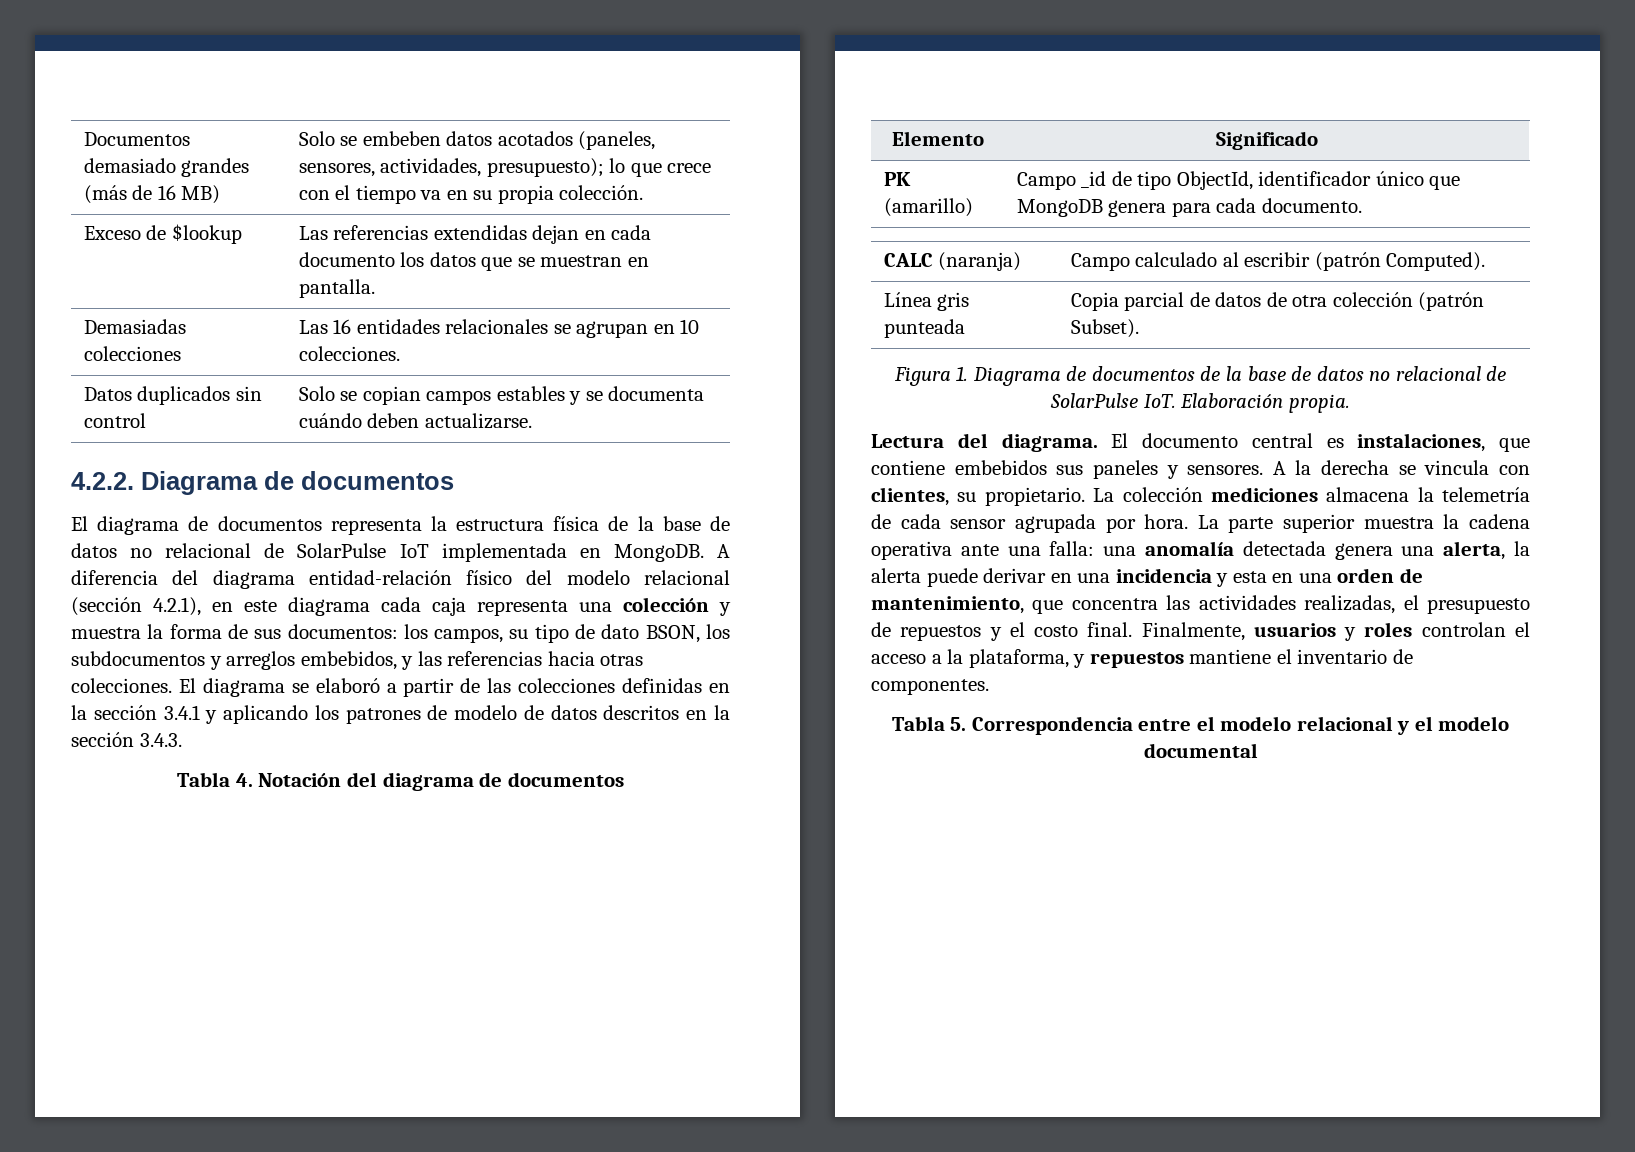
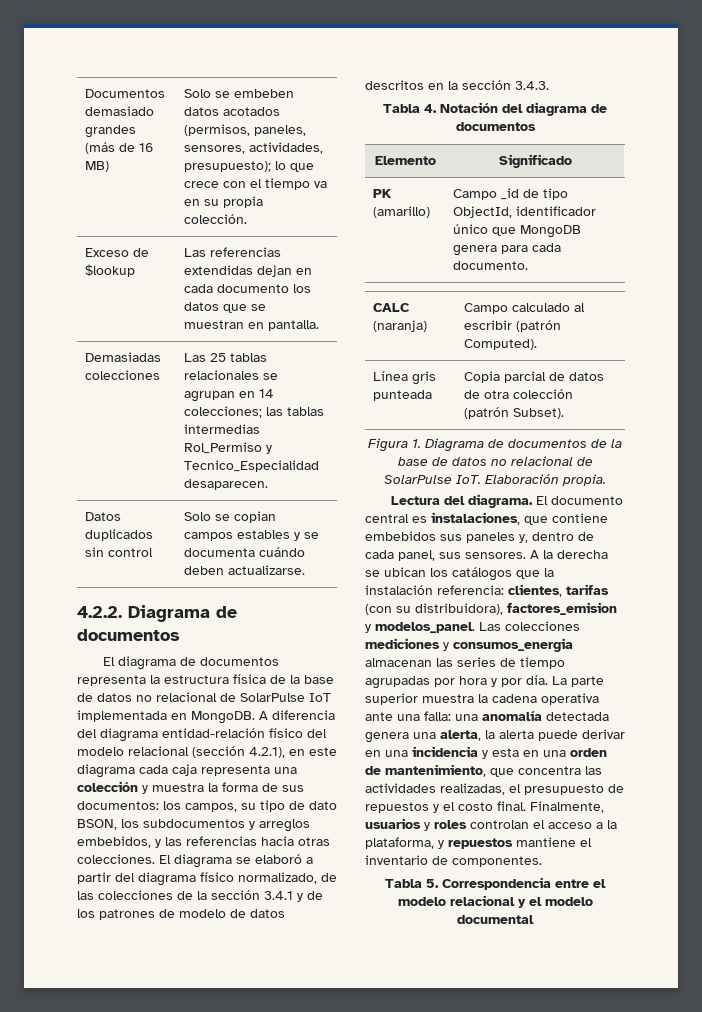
- Documentos demasiado grandes (más de 16 MB) | Solo se embeben datos acotados (paneles, sensores, actividades, presupuesto); lo que crece con el tiempo va en su propia colección.
+ Documentos demasiado grandes (más de 16 MB) | Solo se embeben datos acotados (permisos, paneles, sensores, actividades, presupuesto); lo que crece con el tiempo va en su propia colección.
- Demasiadas colecciones | Las 16 entidades relacionales se agrupan en 10 colecciones.
+ Demasiadas colecciones | Las 25 tablas relacionales se agrupan en 14 colecciones; las tablas intermedias Rol_Permiso y Tecnico_Especialidad desaparecen.
- El diagrama se elaboró a partir de las colecciones definidas en la sección 3.4.1 y aplicando los patrones de modelo de datos descritos en la sección 3.4.3.
+ El diagrama se elaboró a partir del diagrama físico normalizado, de las colecciones de la sección 3.4.1 y de los patrones de modelo de datos descritos en la sección 3.4.3.
- El documento central es instalaciones, que contiene embebidos sus paneles y sensores.
+ El documento central es instalaciones, que contiene embebidos sus paneles y, dentro de cada panel, sus sensores.
- A la derecha se vincula con clientes, su propietario. La colección mediciones almacena la telemetría de cada sensor agrupada por hora.
+ A la derecha se ubican los catálogos que la instalación referencia: clientes, tarifas (con su distribuidora), factores_emision y modelos_panel. Las colecciones mediciones y consumos_energia almacenan las series de tiempo agrupadas por hora y por día.

